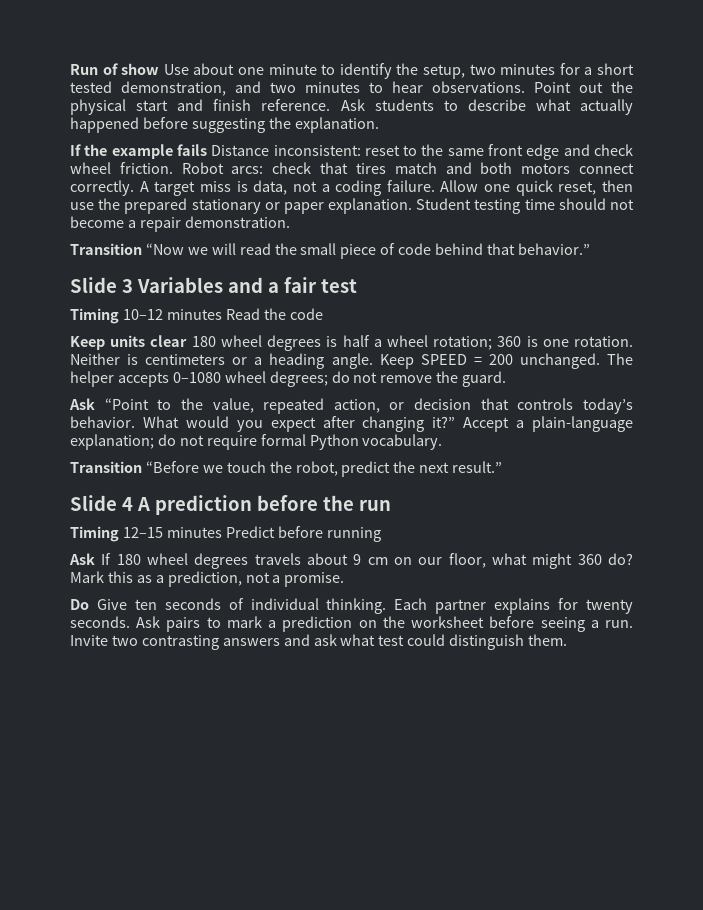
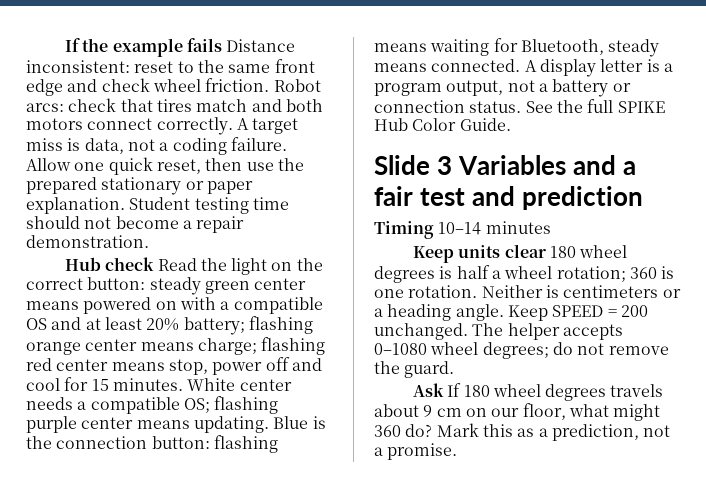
- Run of show Use about one minute to identify the setup, two minutes for a short tested demonstration, and two minutes to hear observations. Point out the physical start and finish reference. Ask students to describe what actually happened before suggesting the explanation.
- Transition “Now we will read the small piece of code behind that behavior.”
+ Hub check Read the light on the correct button: steady green center means powered on with a compatible OS and at least 20% battery; flashing orange center means charge; flashing red center means stop, power off and cool for 15 minutes. White center needs a compatible OS; flashing purple center means updating. Blue is the connection button: flashing means waiting for Bluetooth, steady means connected. A display letter is a program output, not a battery or connection status. See the full SPIKE Hub Color Guide.
- Slide 3 Variables and a fair test
- Timing 10–12 minutes Read the code
+ Slide 3 Variables and a fair test and prediction
+ Timing 10–14 minutes
- Ask “Point to the value, repeated action, or decision that controls today’s behavior. What would you expect after changing it?” Accept a plain-language explanation; do not require formal Python vocabulary.
- Transition “Before we touch the robot, predict the next result.”
- Slide 4 A prediction before the run
- Timing 12–15 minutes Predict before running
- Do Give ten seconds of individual thinking. Each partner explains for twenty seconds. Ask pairs to mark a prediction on the worksheet before seeing a run. Invite two contrasting answers and ask what test could distinguish them.

